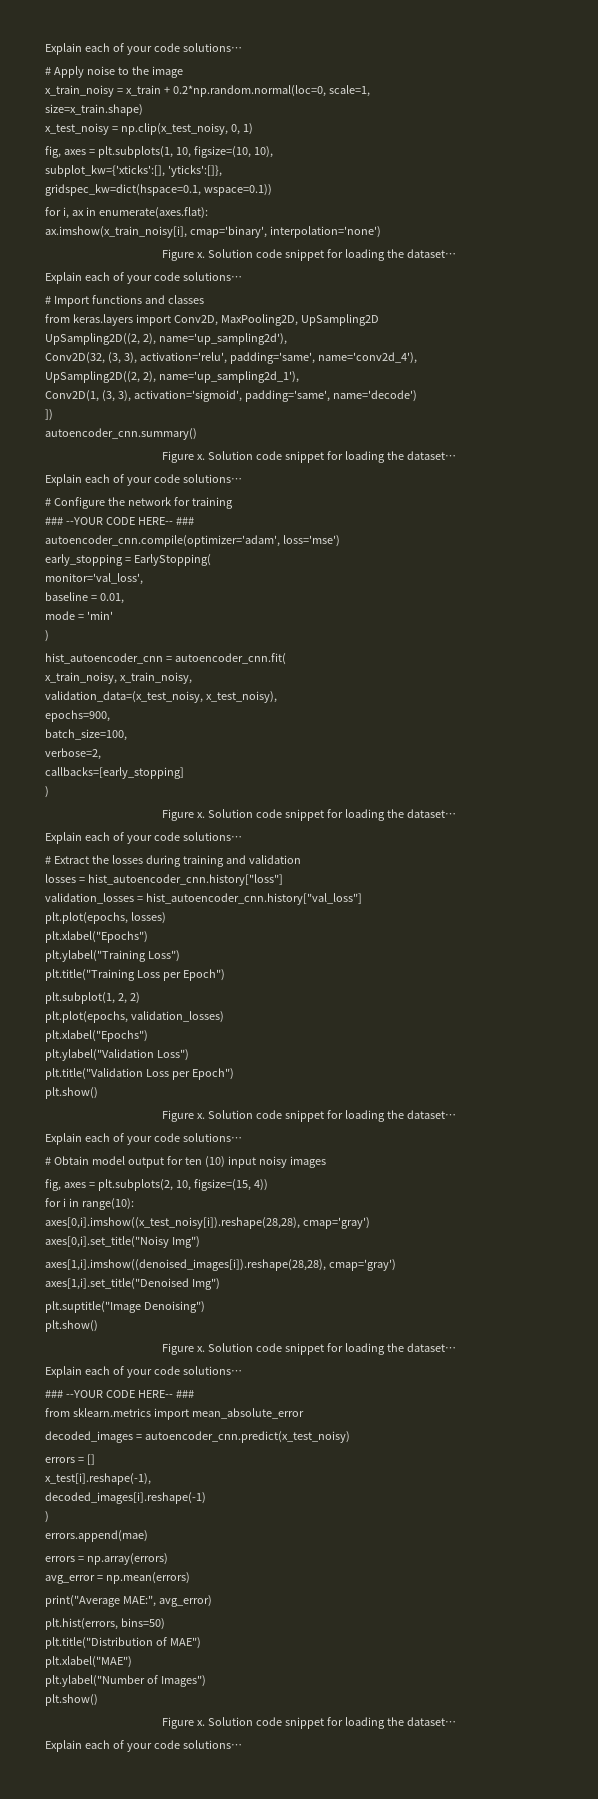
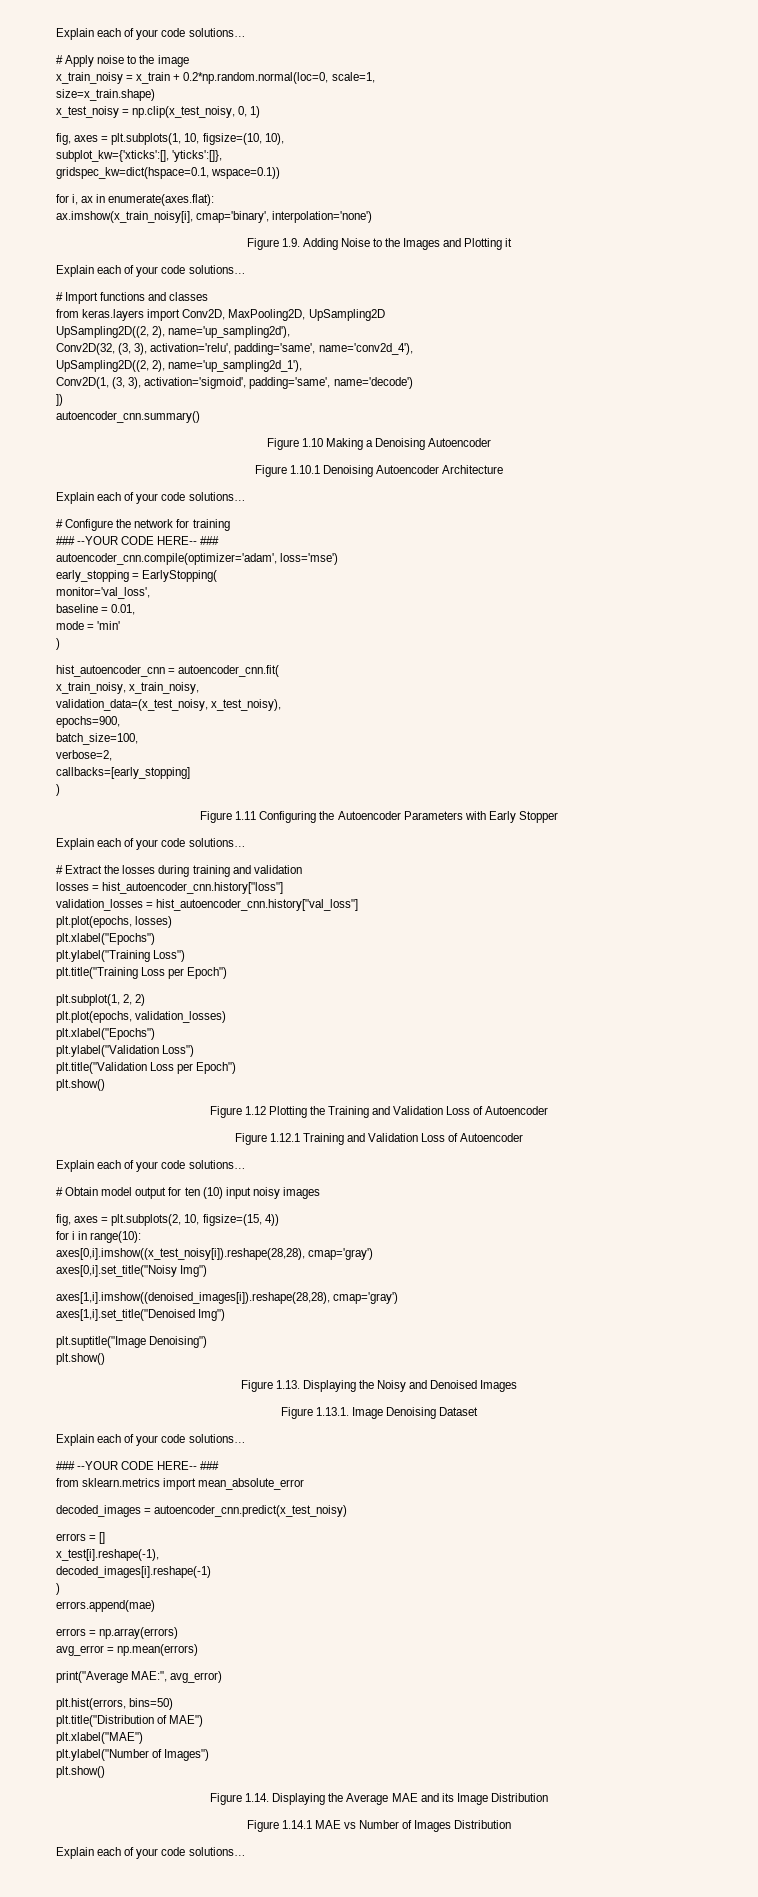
  ax.imshow(x_train_noisy[i], cmap='binary', interpolation='none')
- Figure x. Solution code snippet for loading the dataset…
+ Figure 1.9. Adding Noise to the Images and Plotting it
  autoencoder_cnn.summary()
- Figure x. Solution code snippet for loading the dataset…
+ Figure 1.10 Making a Denoising Autoencoder
+ Figure 1.10.1 Denoising Autoencoder Architecture
  callbacks=[early_stopping]
  )
- Figure x. Solution code snippet for loading the dataset…
+ Figure 1.11 Configuring the Autoencoder Parameters with Early Stopper
  plt.title("Validation Loss per Epoch")
  plt.show()
- Figure x. Solution code snippet for loading the dataset…
+ Figure 1.12 Plotting the Training and Validation Loss of Autoencoder
+ Figure 1.12.1 Training and Validation Loss of Autoencoder
  plt.suptitle("Image Denoising")
  plt.show()
- Figure x. Solution code snippet for loading the dataset…
+ Figure 1.13. Displaying the Noisy and Denoised Images
+ Figure 1.13.1. Image Denoising Dataset
  plt.ylabel("Number of Images")
  plt.show()
- Figure x. Solution code snippet for loading the dataset…
+ Figure 1.14. Displaying the Average MAE and its Image Distribution
+ Figure 1.14.1 MAE vs Number of Images Distribution

